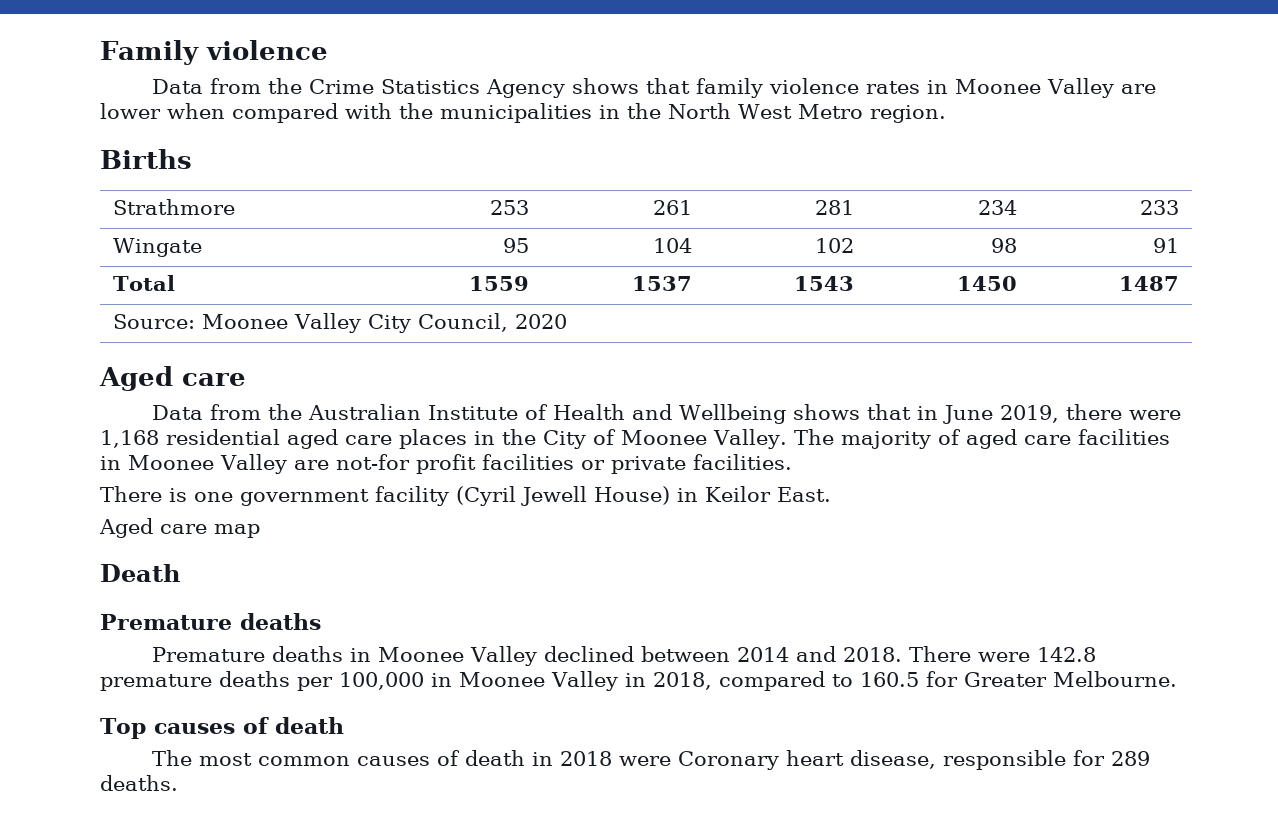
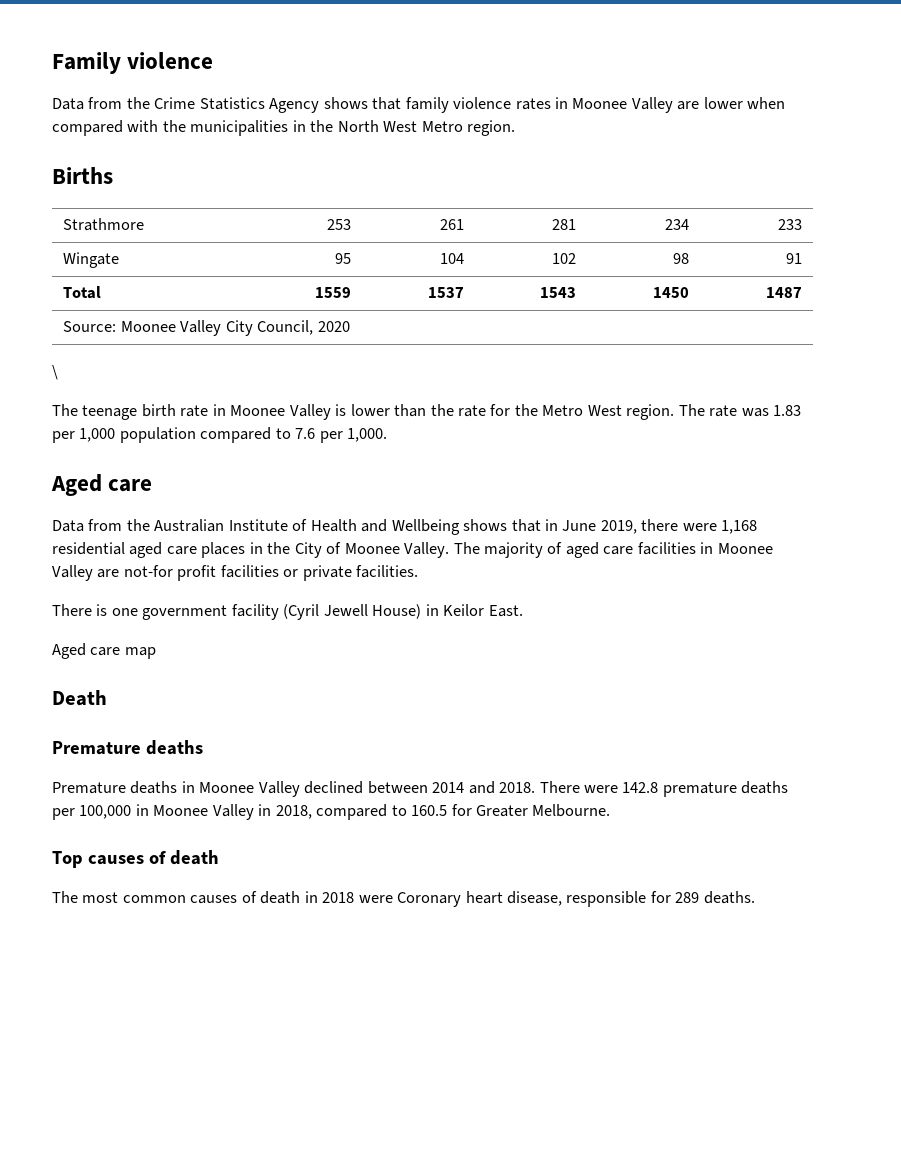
+ \
+ The teenage birth rate in Moonee Valley is lower than the rate for the Metro West region. The rate was 1.83 per 1,000 population compared to 7.6 per 1,000.

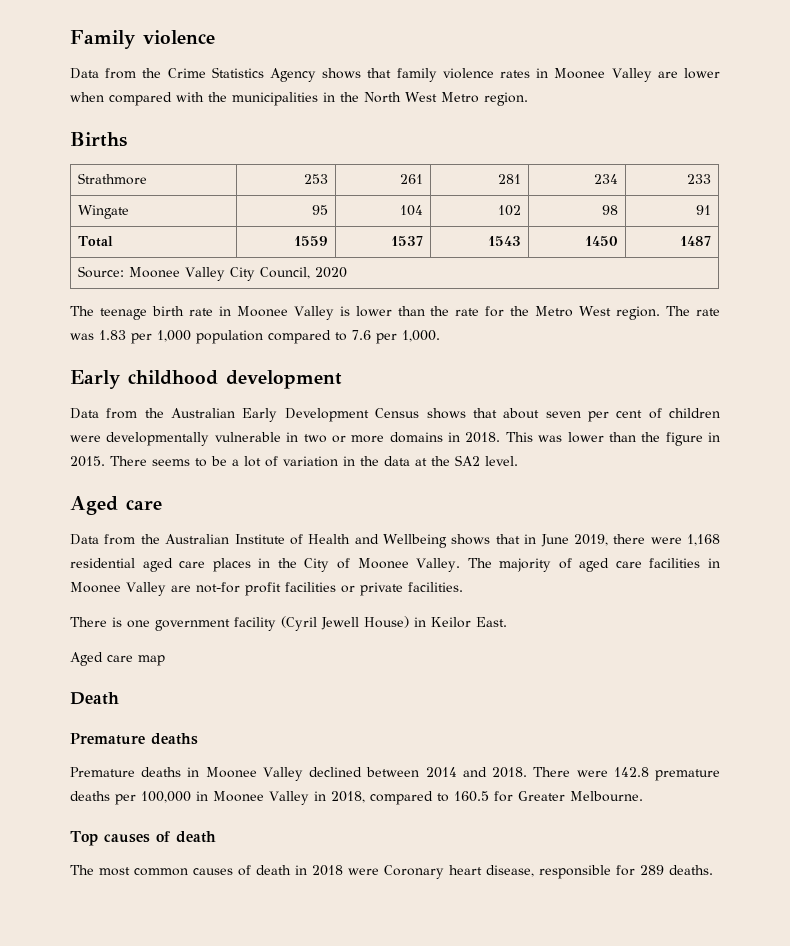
- \
+ Early childhood development
+ Data from the Australian Early Development Census shows that about seven per cent of children were developmentally vulnerable in two or more domains in 2018. This was lower than the figure in 2015. There seems to be a lot of variation in the data at the SA2 level.

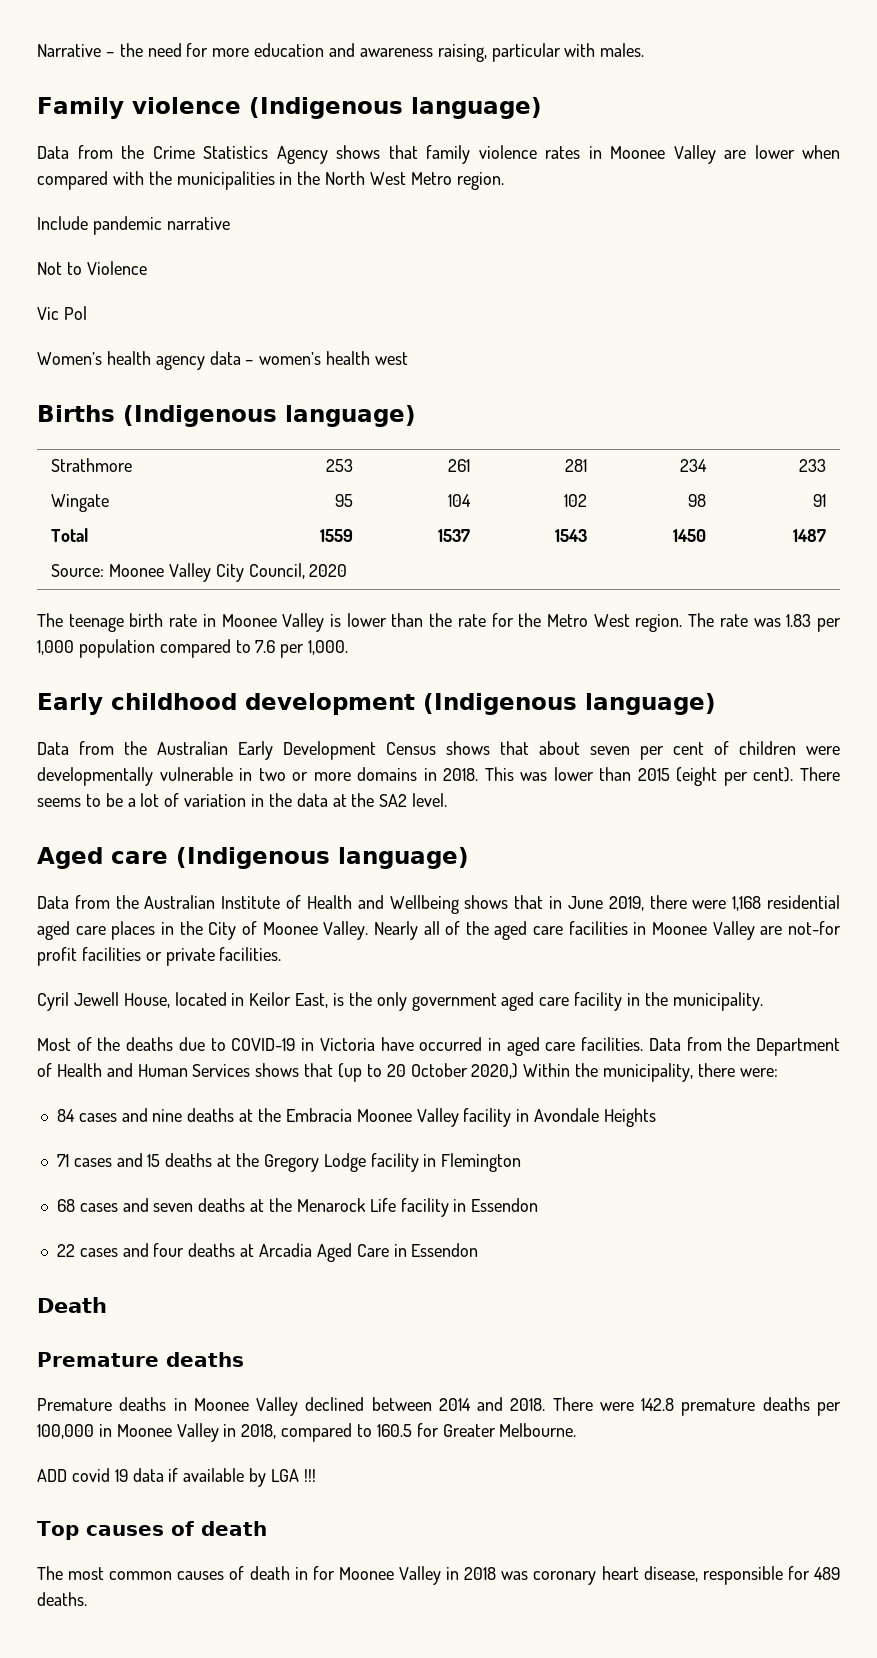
+ Narrative – the need for more education and awareness raising, particular with males.
- Family violence
+ Family violence (Indigenous language)
+ Include pandemic narrative
+ Not to Violence
+ Vic Pol
+ Women’s health agency data – women’s health west
- Births
+ Births (Indigenous language)
- Early childhood development
+ Early childhood development (Indigenous language)
- This was lower than the figure in 2015.
+ This was lower than 2015 (eight per cent).
  There seems to be a lot of variation in the data at the SA2 level.
- Aged care
+ Aged care (Indigenous language)
- The majority of aged care facilities in Moonee Valley are not-for profit facilities or private facilities.
+ Nearly all of the aged care facilities in Moonee Valley are not-for profit facilities or private facilities.
- There is one government facility (Cyril Jewell House) in Keilor East.
- Aged care map
+ Cyril Jewell House, located in Keilor East, is the only government aged care facility in the municipality.
+ Most of the deaths due to COVID-19 in Victoria have occurred in aged care facilities. Data from the Department of Health and Human Services shows that (up to 20 October 2020,) Within the municipality, there were:
+ 84 cases and nine deaths at the Embracia Moonee Valley facility in Avondale Heights
+ 71 cases and 15 deaths at the Gregory Lodge facility in Flemington
+ 68 cases and seven deaths at the Menarock Life facility in Essendon
+ 22 cases and four deaths at Arcadia Aged Care in Essendon
+ ADD covid 19 data if available by LGA !!!
- The most common causes of death in 2018 were Coronary heart disease, responsible for 289 deaths.
+ The most common causes of death in for Moonee Valley in 2018 was coronary heart disease, responsible for 489 deaths.

